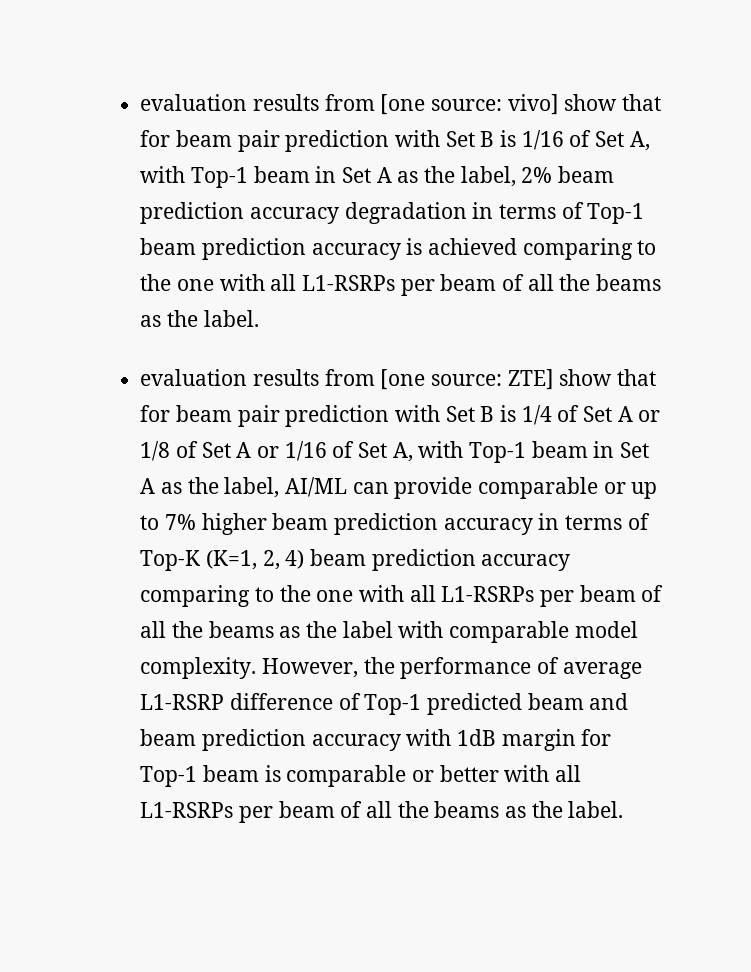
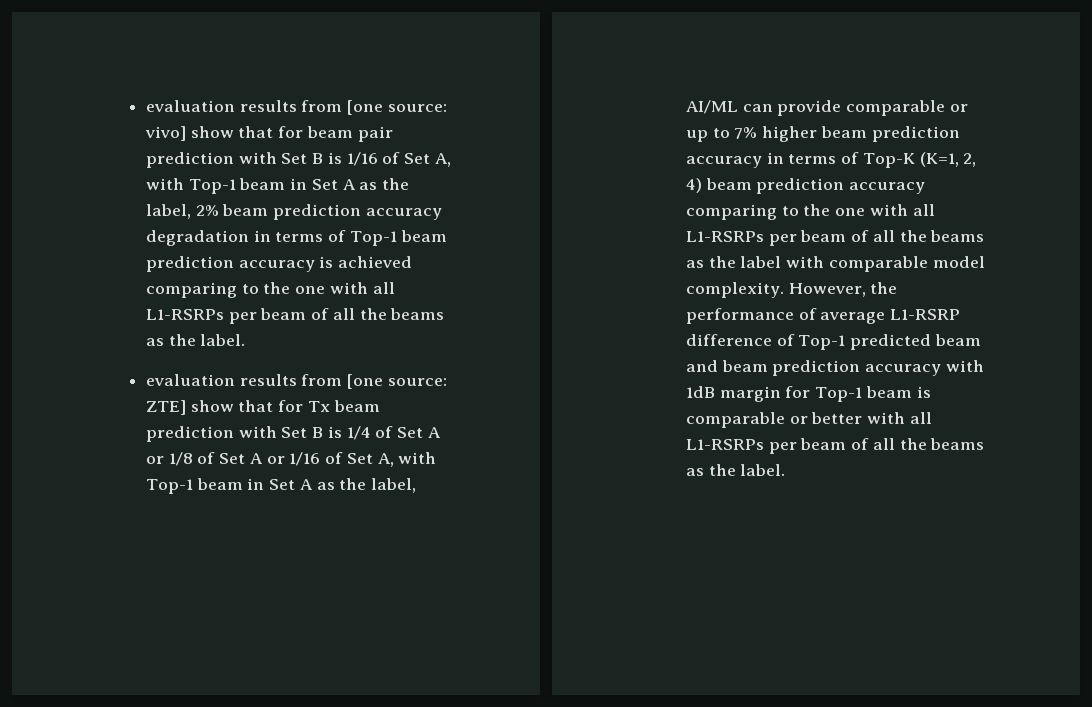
- ZTE] show that for beam pair prediction with Set B is 1/4 of Set A or 1/8 of Set A or 1/16 of Set A, with Top-1 beam in Set A as the label, AI/ML can provide comparable or up to 7% higher beam prediction accuracy in terms of Top-K (K=1, 2, 4) beam prediction accuracy comparing to the one with all L1-RSRPs per beam of all the beams as the label with comparable model complexity.
+ ZTE] show that for Tx beam prediction with Set B is 1/4 of Set A or 1/8 of Set A or 1/16 of Set A, with Top-1 beam in Set A as the label, AI/ML can provide comparable or up to 7% higher beam prediction accuracy in terms of Top-K (K=1, 2, 4) beam prediction accuracy comparing to the one with all L1-RSRPs per beam of all the beams as the label with comparable model complexity.

